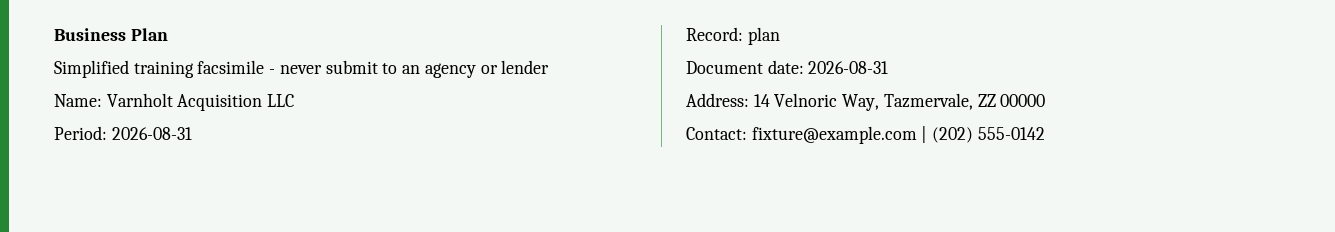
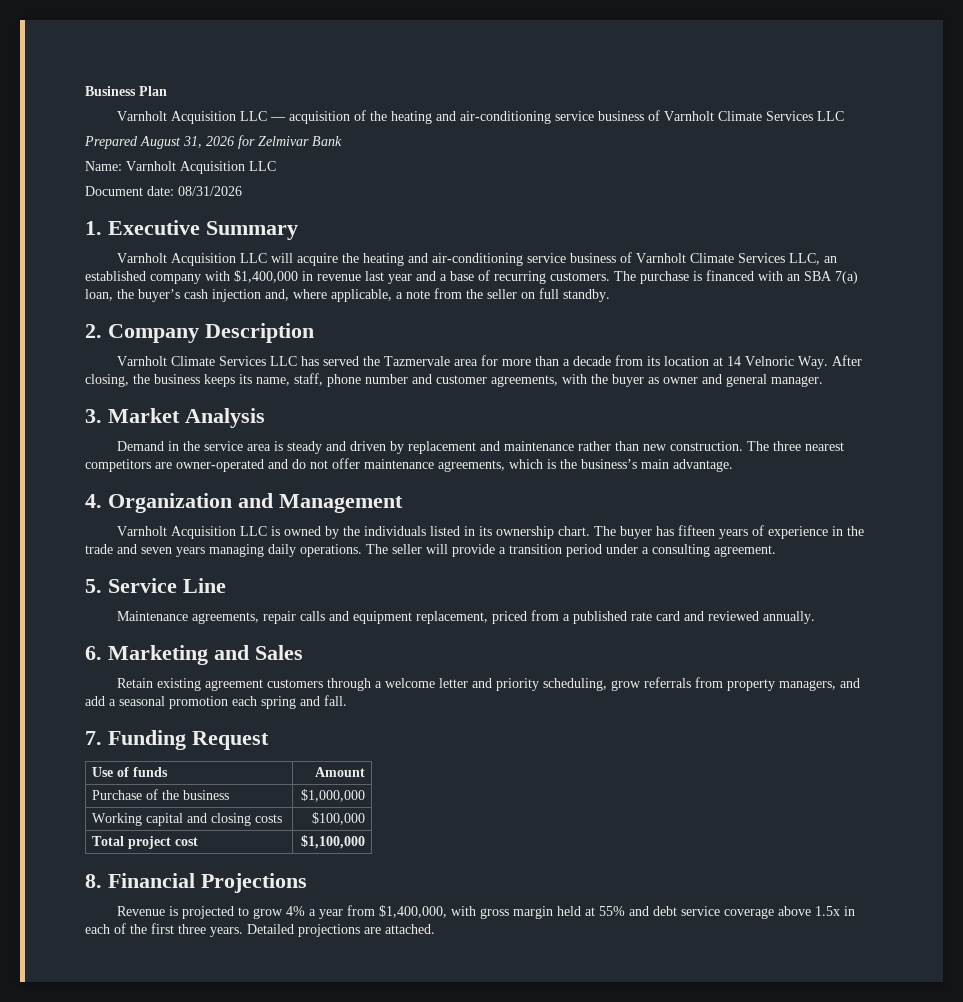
- Simplified training facsimile - never submit to an agency or lender
+ Varnholt Acquisition LLC — acquisition of the heating and air-conditioning service business of Varnholt Climate Services LLC
+ Prepared August 31, 2026 for Zelmivar Bank
  Name: Varnholt Acquisition LLC
- Period: 2026-08-31
- Record: plan
- Document date: 2026-08-31
- Address: 14 Velnoric Way, Tazmervale, ZZ 00000
- Contact: fixture@example.com | (202) 555-0142
+ Document date: 08/31/2026
+ 1. Executive Summary
+ Varnholt Acquisition LLC will acquire the heating and air-conditioning service business of Varnholt Climate Services LLC, an established company with $1,400,000 in revenue last year and a base of recurring customers. The purchase is financed with an SBA 7(a) loan, the buyer’s cash injection and, where applicable, a note from the seller on full standby.
+ 2. Company Description
+ Varnholt Climate Services LLC has served the Tazmervale area for more than a decade from its location at 14 Velnoric Way. After closing, the business keeps its name, staff, phone number and customer agreements, with the buyer as owner and general manager.
+ 3. Market Analysis
+ Demand in the service area is steady and driven by replacement and maintenance rather than new construction. The three nearest competitors are owner-operated and do not offer maintenance agreements, which is the business’s main advantage.
+ 4. Organization and Management
+ Varnholt Acquisition LLC is owned by the individuals listed in its ownership chart. The buyer has fifteen years of experience in the trade and seven years managing daily operations. The seller will provide a transition period under a consulting agreement.
+ 5. Service Line
+ Maintenance agreements, repair calls and equipment replacement, priced from a published rate card and reviewed annually.
+ 6. Marketing and Sales
+ Retain existing agreement customers through a welcome letter and priority scheduling, grow referrals from property managers, and add a seasonal promotion each spring and fall.
+ 7. Funding Request
+ Use of funds | Amount
+ Purchase of the business | $1,000,000
+ Working capital and closing costs | $100,000
+ Total project cost | $1,100,000
+ 8. Financial Projections
+ Revenue is projected to grow 4% a year from $1,400,000, with gross margin held at 55% and debt service coverage above 1.5x in each of the first three years. Detailed projections are attached.

